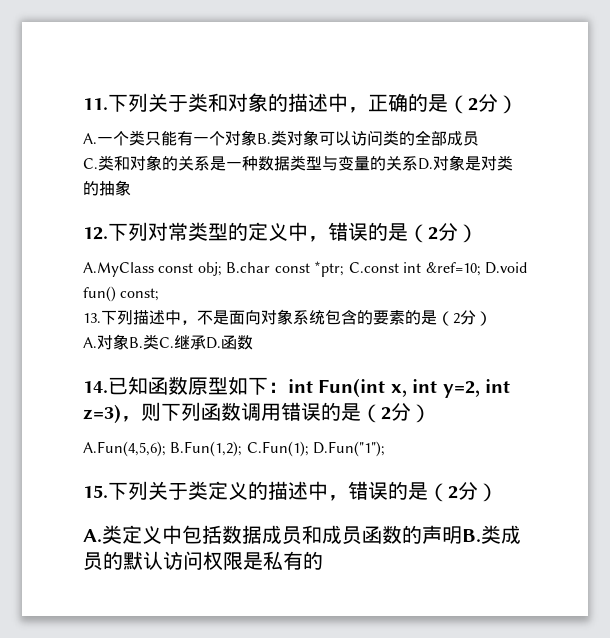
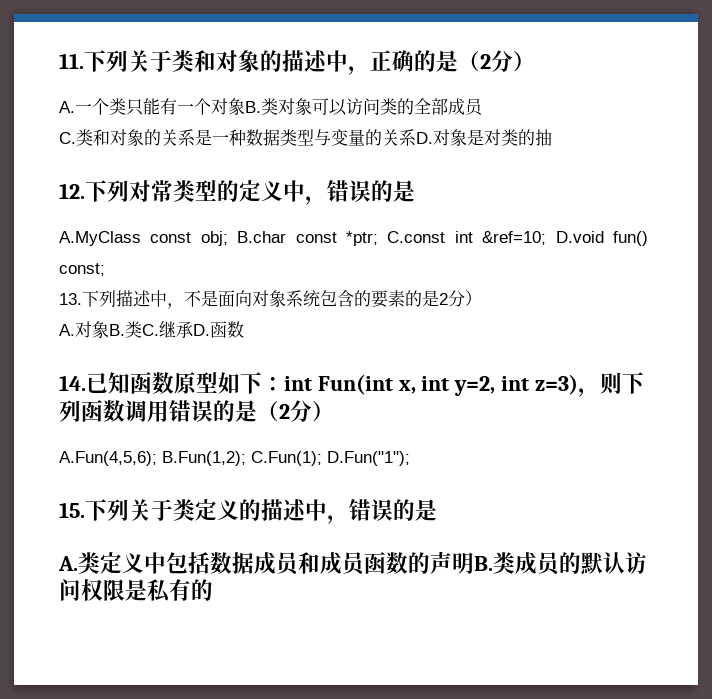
- C.类和对象的关系是一种数据类型与变量的关系D.对象是对类的抽象
+ C.类和对象的关系是一种数据类型与变量的关系D.对象是对类的抽
- 12.下列对常类型的定义中，错误的是（2分）
+ 12.下列对常类型的定义中，错误的是
- 13.下列描述中，不是面向对象系统包含的要素的是（2分）
+ 13.下列描述中，不是面向对象系统包含的要素的是2分）
- 15.下列关于类定义的描述中，错误的是（2分）
+ 15.下列关于类定义的描述中，错误的是

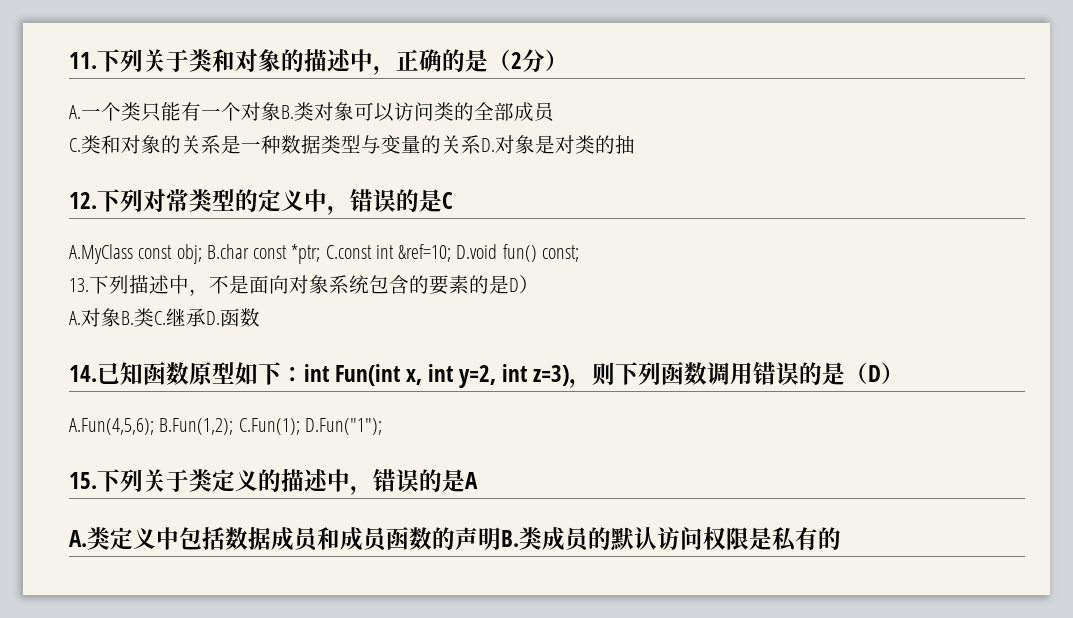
- 12.下列对常类型的定义中，错误的是
+ 12.下列对常类型的定义中，错误的是C
- 13.下列描述中，不是面向对象系统包含的要素的是2分）
+ 13.下列描述中，不是面向对象系统包含的要素的是D）
- 14.已知函数原型如下：int Fun(int x, int y=2, int z=3)，则下列函数调用错误的是（2分）
+ 14.已知函数原型如下：int Fun(int x, int y=2, int z=3)，则下列函数调用错误的是（D）
- 15.下列关于类定义的描述中，错误的是
+ 15.下列关于类定义的描述中，错误的是A

